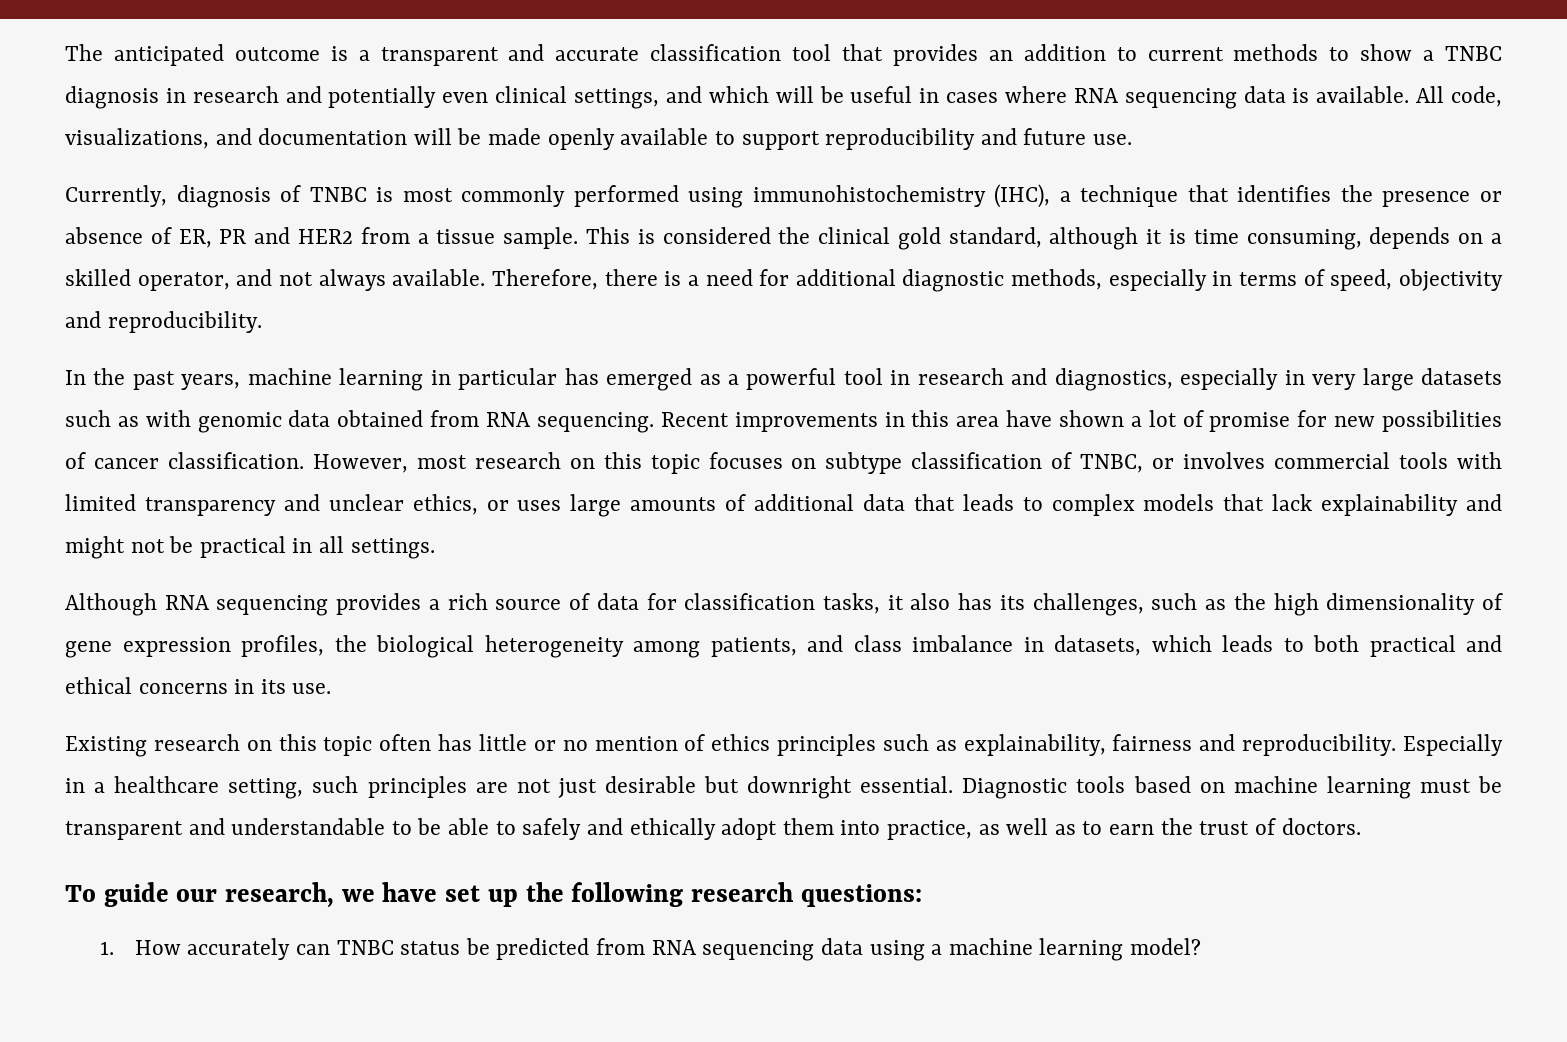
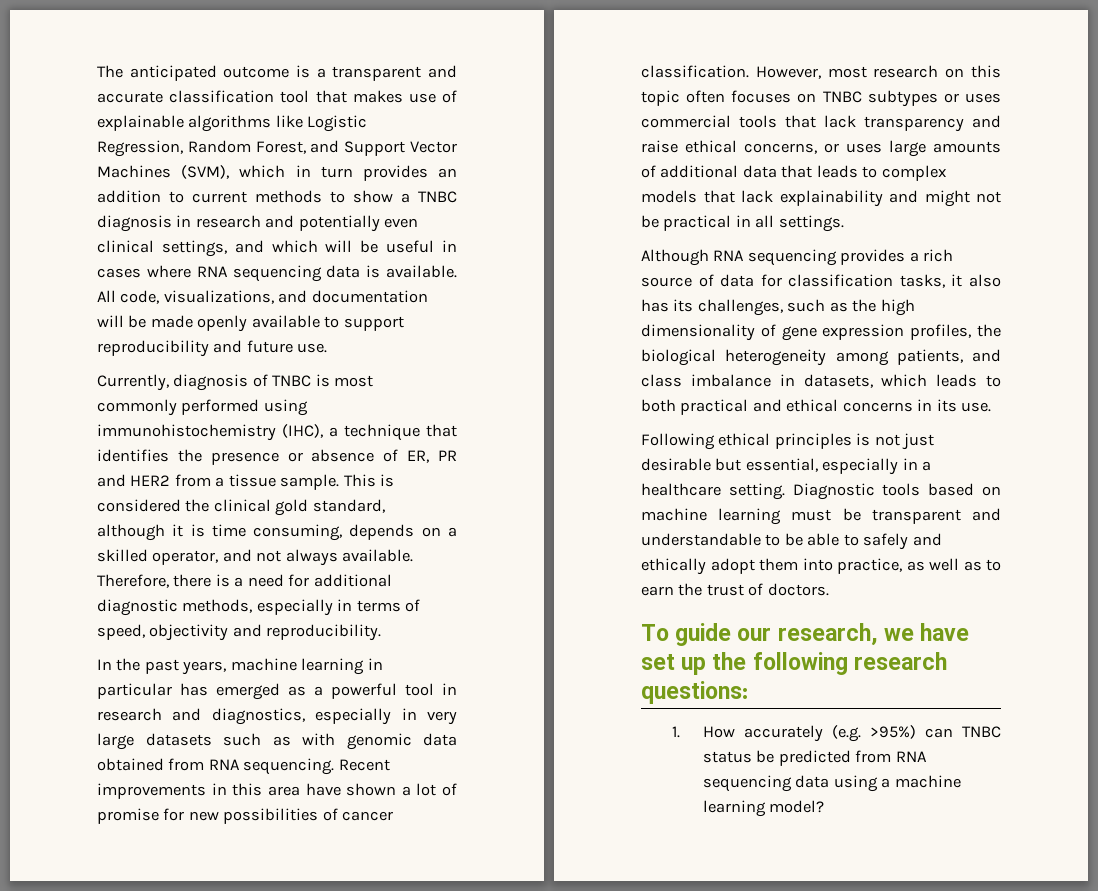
- The anticipated outcome is a transparent and accurate classification tool that provides an addition to current methods to show a TNBC diagnosis in research and potentially even clinical settings, and which will be useful in cases where RNA sequencing data is available.
+ The anticipated outcome is a transparent and accurate classification tool that makes use of explainable algorithms like Logistic Regression, Random Forest, and Support Vector Machines (SVM), which in turn provides an addition to current methods to show a TNBC diagnosis in research and potentially even clinical settings, and which will be useful in cases where RNA sequencing data is available.
- However, most research on this topic focuses on subtype classification of TNBC, or involves commercial tools with limited transparency and unclear ethics, or uses large amounts of additional data that leads to complex models that lack explainability and might not be practical in all settings.
+ However, most research on this topic often focuses on TNBC subtypes or uses commercial tools that lack transparency and raise ethical concerns, or uses large amounts of additional data that leads to complex models that lack explainability and might not be practical in all settings.
- Existing research on this topic often has little or no mention of ethics principles such as explainability, fairness and reproducibility. Especially in a healthcare setting, such principles are not just desirable but downright essential.
+ Following ethical principles is not just desirable but essential, especially in a healthcare setting.
- 1. How accurately can TNBC status be predicted from RNA sequencing data using a machine learning model?
+ 1. How accurately (e.g. >95%) can TNBC status be predicted from RNA sequencing data using a machine learning model?

